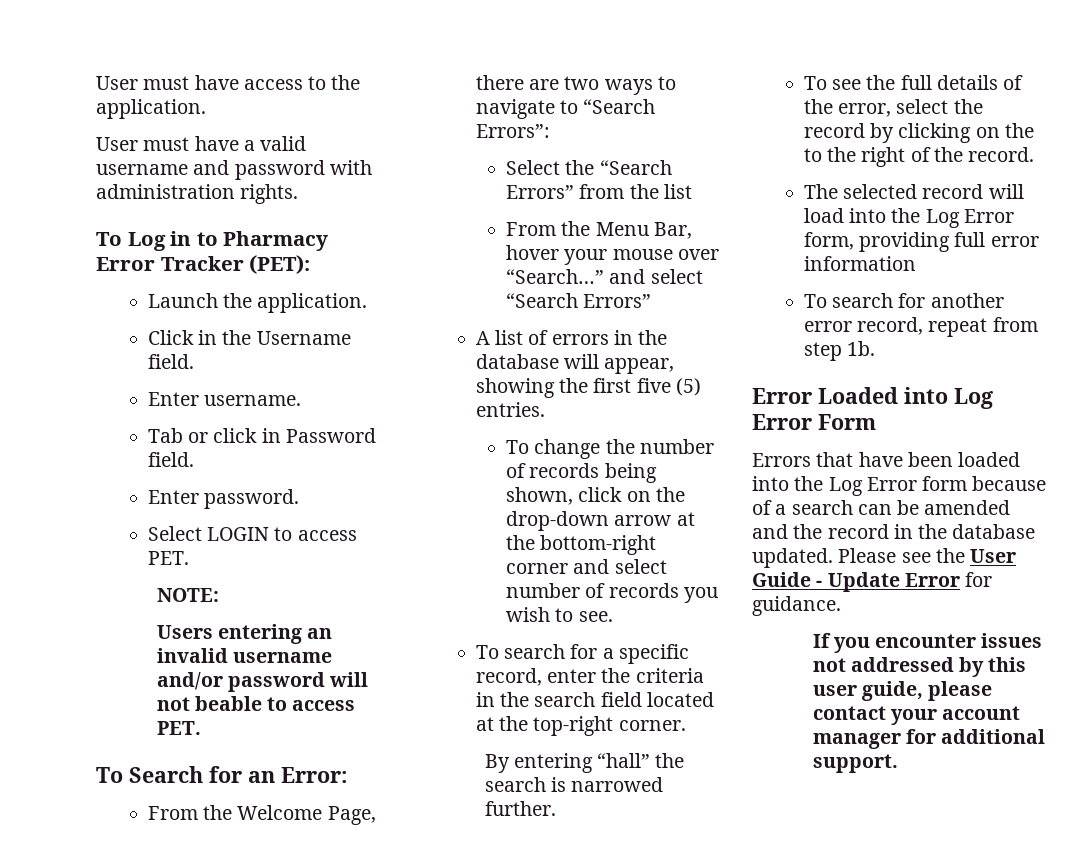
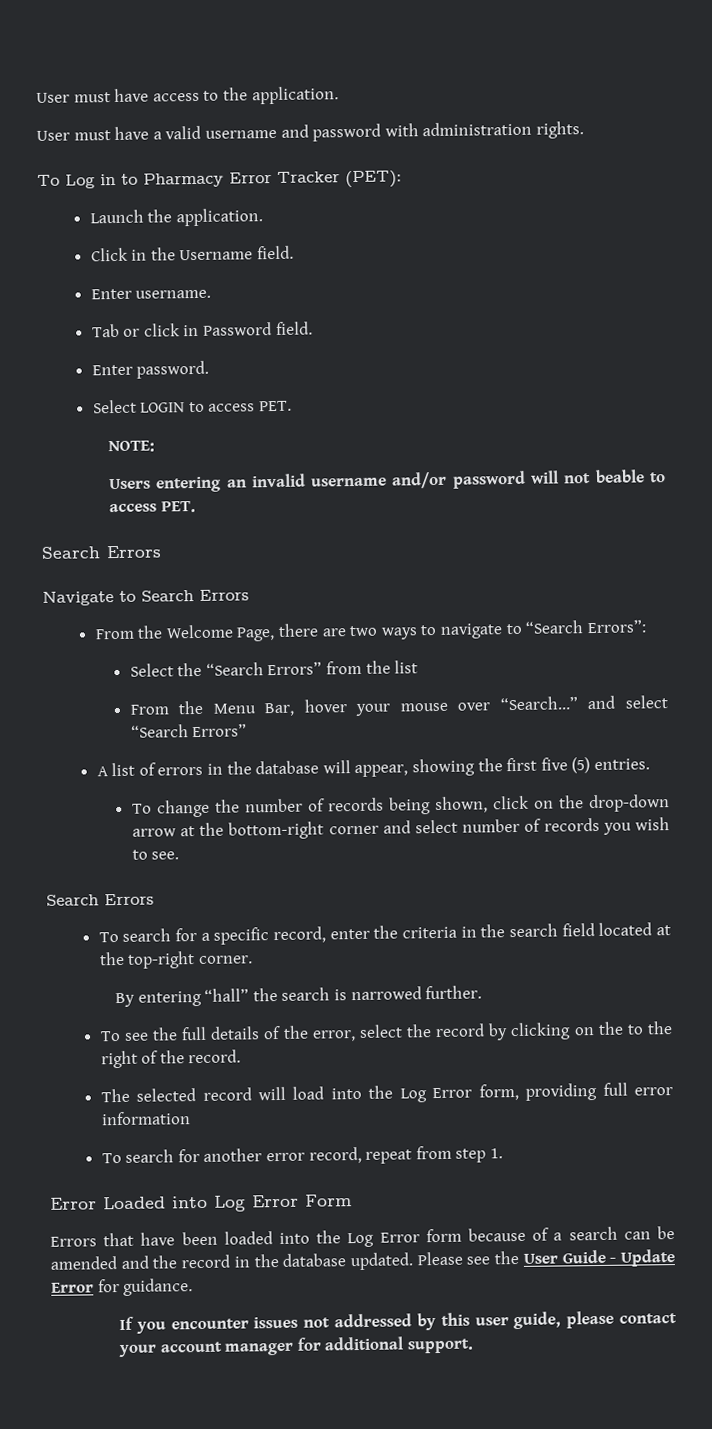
  Users entering an invalid username and/or password will not beable to access PET.
- To Search for an Error:
+ Search Errors
+ Navigate to Search Errors
  To change the number of records being shown, click on the drop-down arrow at the bottom-right corner and select number of records you wish to see.
+ Search Errors
- To search for another error record, repeat from step 1b.
+ To search for another error record, repeat from step 1.

